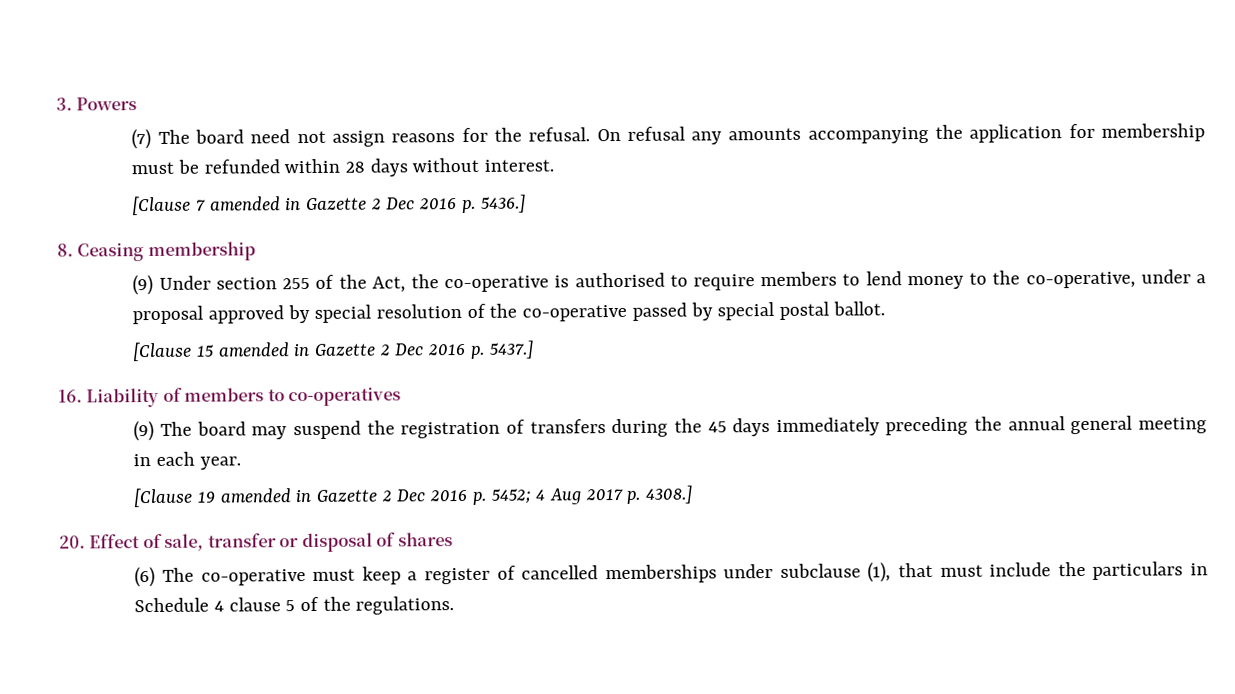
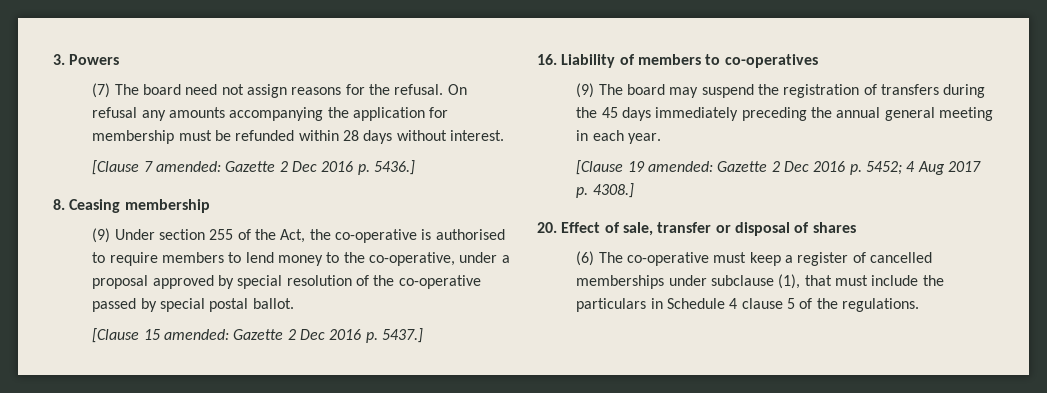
- [Clause 7 amended in Gazette 2 Dec 2016 p. 5436.]
+ [Clause 7 amended: Gazette 2 Dec 2016 p. 5436.]
- [Clause 15 amended in Gazette 2 Dec 2016 p. 5437.]
+ [Clause 15 amended: Gazette 2 Dec 2016 p. 5437.]
- [Clause 19 amended in Gazette 2 Dec 2016 p. 5452; 4 Aug 2017 p. 4308.]
+ [Clause 19 amended: Gazette 2 Dec 2016 p. 5452; 4 Aug 2017 p. 4308.]

